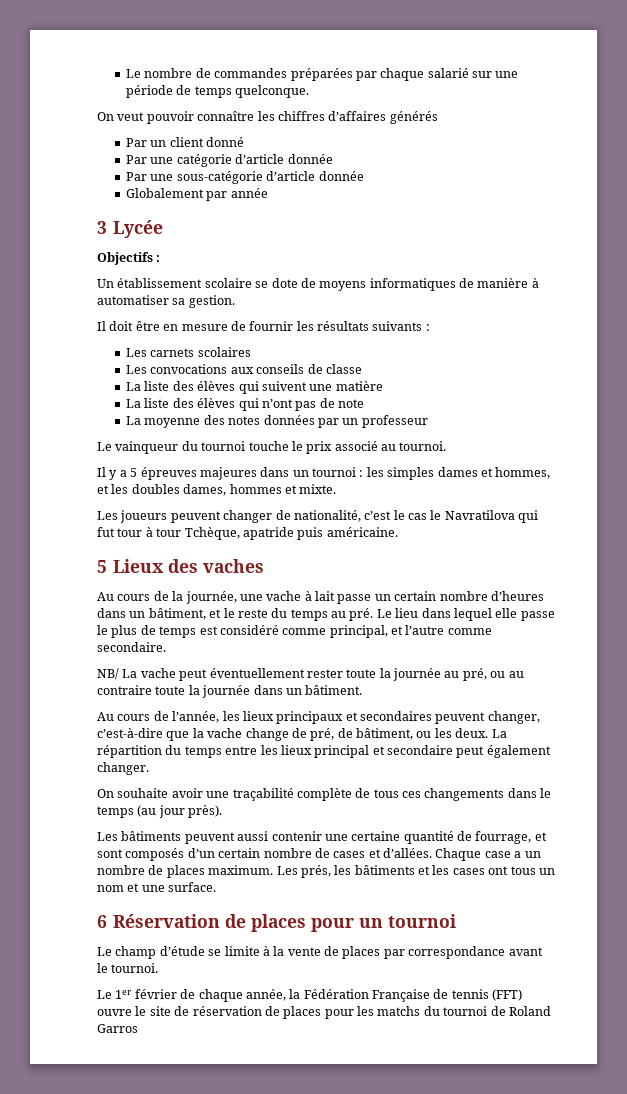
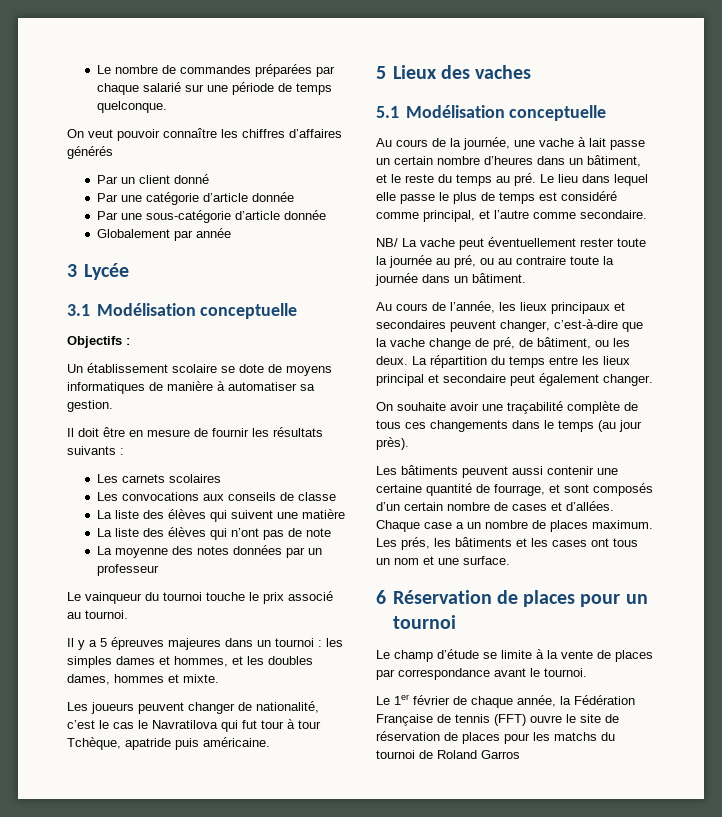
+ 3.1 Modélisation conceptuelle
+ 5.1 Modélisation conceptuelle

